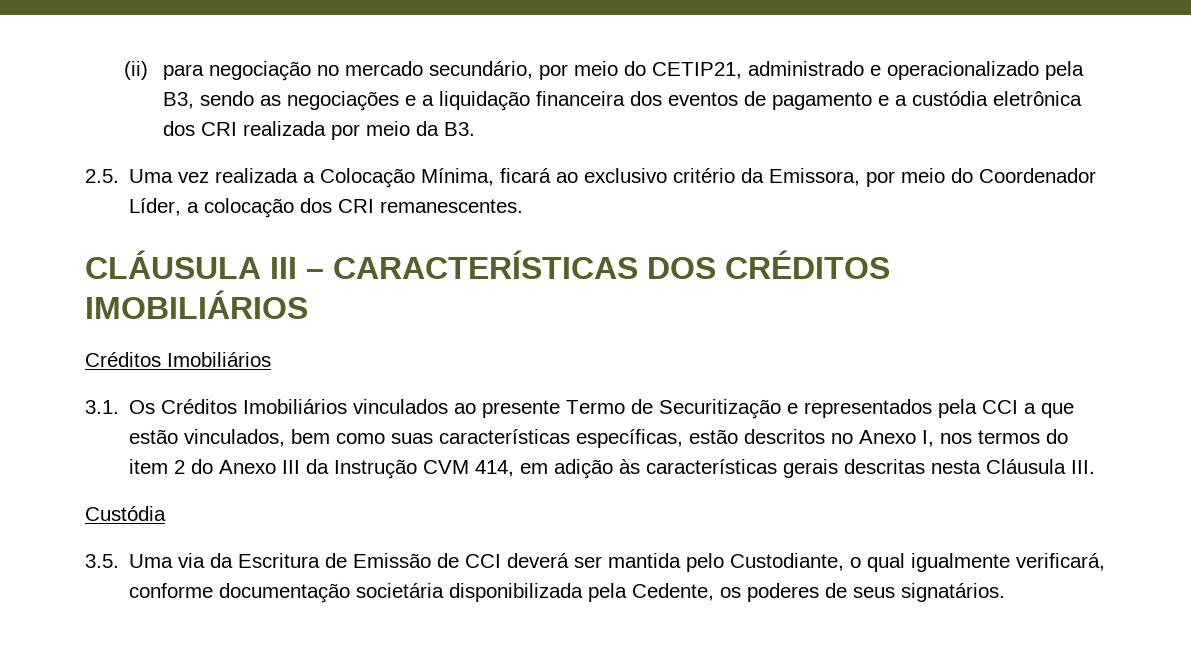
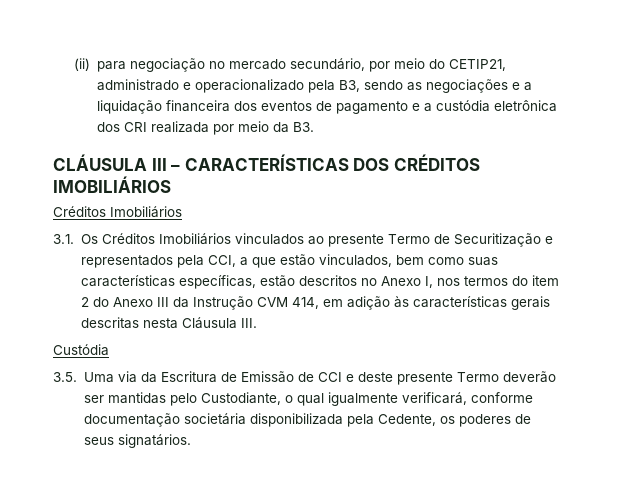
- 2.5. Uma vez realizada a Colocação Mínima, ficará ao exclusivo critério da Emissora, por meio do Coordenador Líder, a colocação dos CRI remanescentes.
- 3.1. Os Créditos Imobiliários vinculados ao presente Termo de Securitização e representados pela CCI a que estão vinculados, bem como suas características específicas, estão descritos no Anexo I, nos termos do item 2 do Anexo III da Instrução CVM 414, em adição às características gerais descritas nesta Cláusula III.
+ 3.1. Os Créditos Imobiliários vinculados ao presente Termo de Securitização e representados pela CCI, a que estão vinculados, bem como suas características específicas, estão descritos no Anexo I, nos termos do item 2 do Anexo III da Instrução CVM 414, em adição às características gerais descritas nesta Cláusula III.
- 3.5. Uma via da Escritura de Emissão de CCI deverá ser mantida pelo Custodiante, o qual igualmente verificará, conforme documentação societária disponibilizada pela Cedente, os poderes de seus signatários.
+ 3.5. Uma via da Escritura de Emissão de CCI e deste presente Termo deverão ser mantidas pelo Custodiante, o qual igualmente verificará, conforme documentação societária disponibilizada pela Cedente, os poderes de seus signatários.

